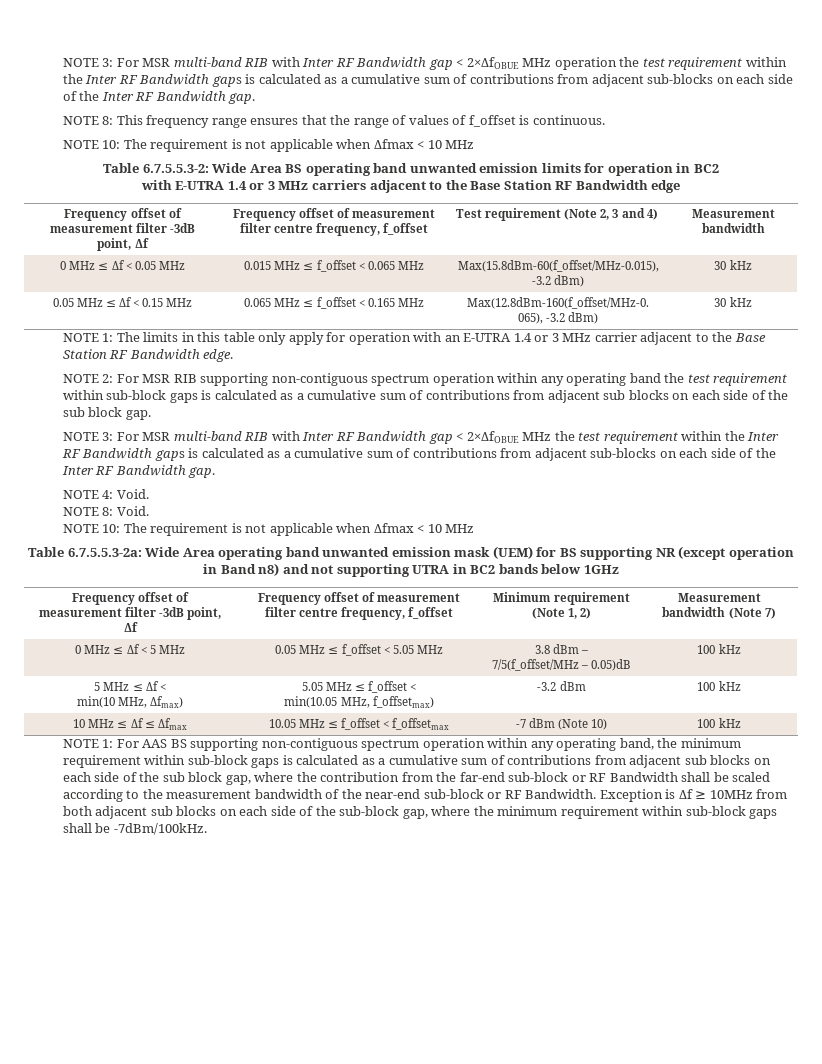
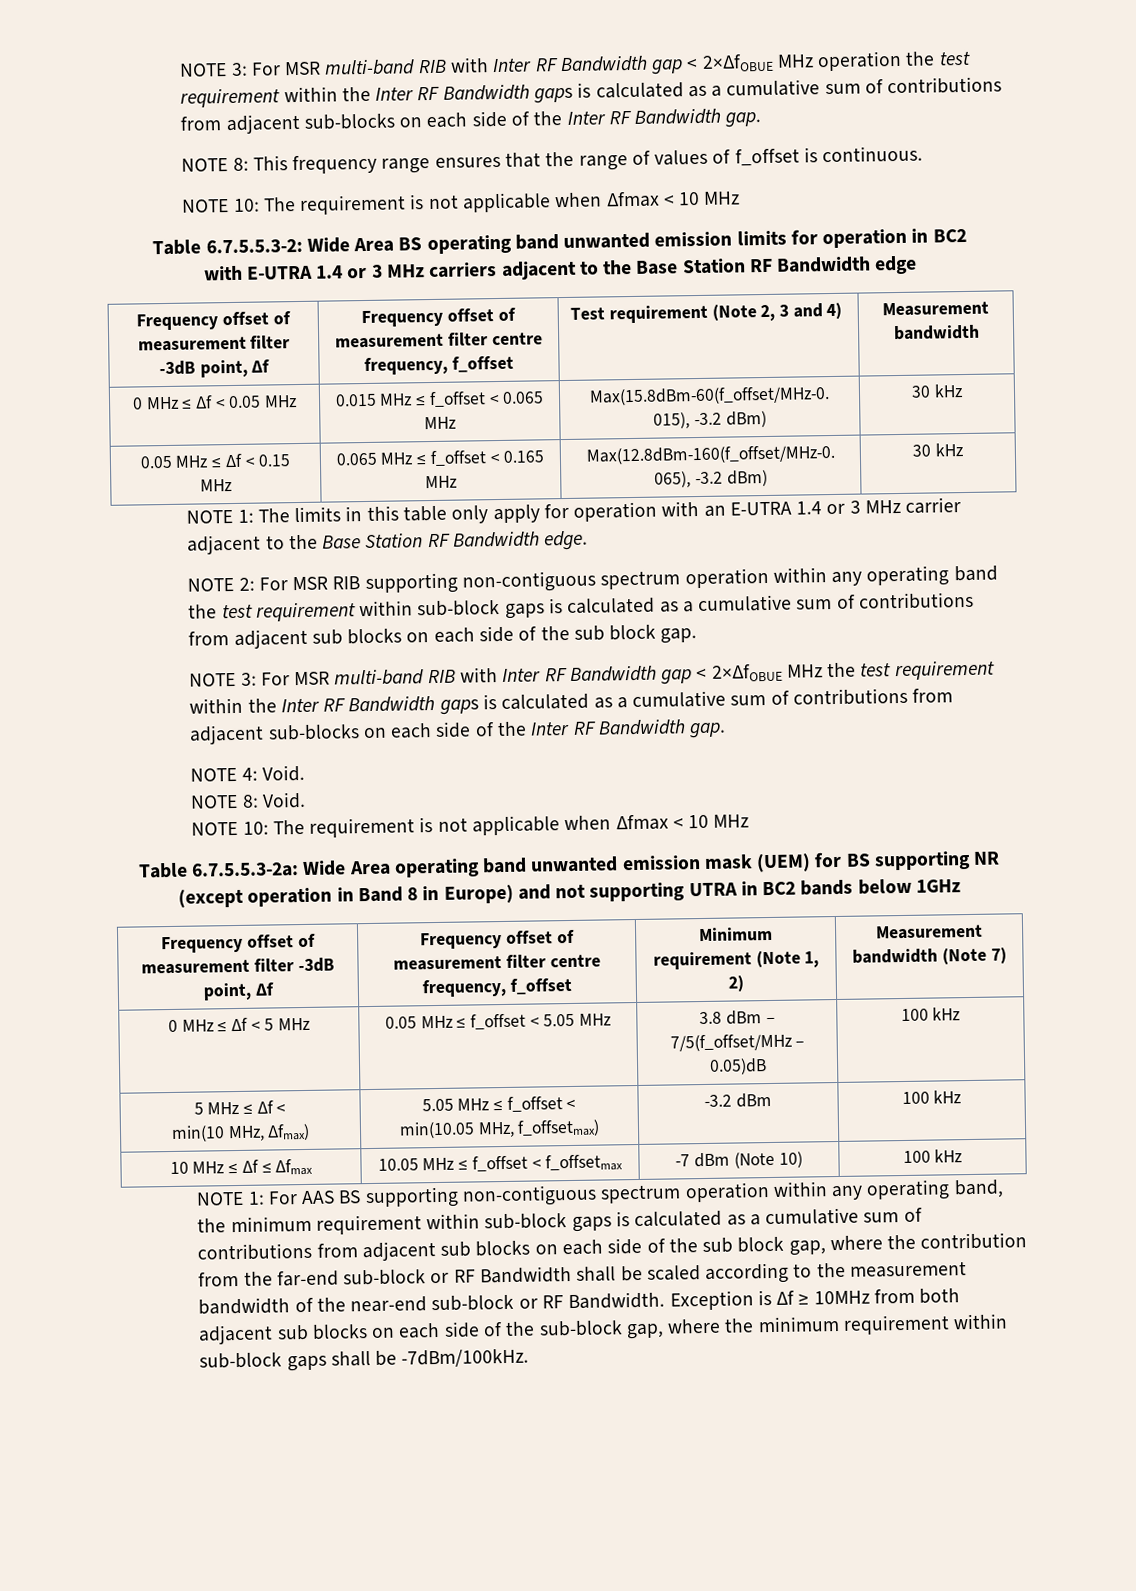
- Table 6.7.5.5.3-2a: Wide Area operating band unwanted emission mask (UEM) for BS supporting NR (except operation in Band n8) and not supporting UTRA in BC2 bands below 1GHz
+ Table 6.7.5.5.3-2a: Wide Area operating band unwanted emission mask (UEM) for BS supporting NR (except operation in Band 8 in Europe) and not supporting UTRA in BC2 bands below 1GHz

